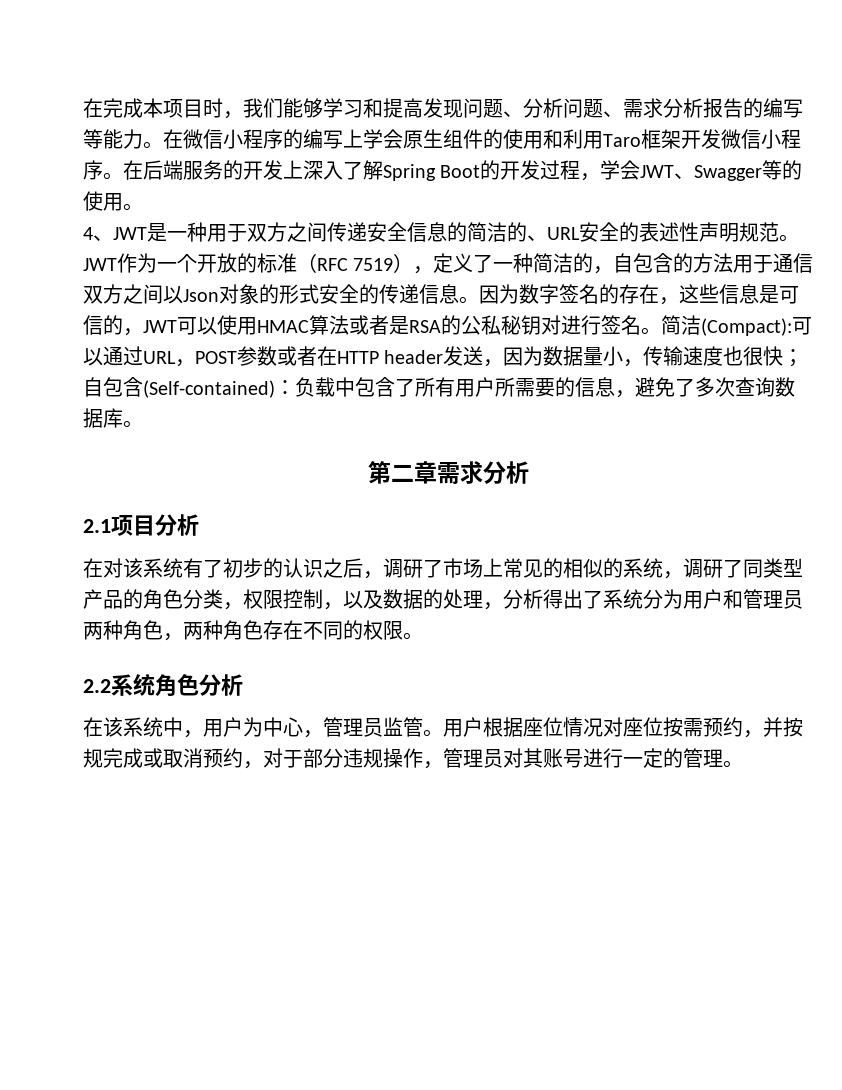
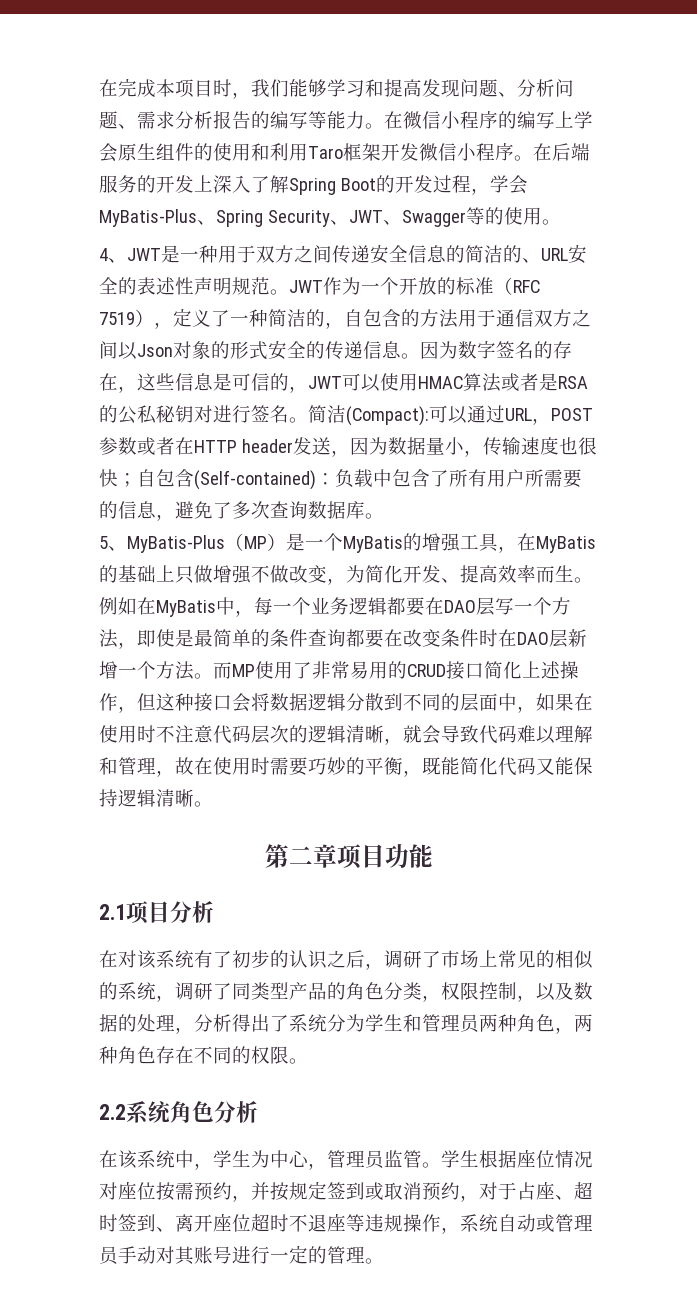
- 在后端服务的开发上深入了解Spring Boot的开发过程，学会JWT、Swagger等的使用。
+ 在后端服务的开发上深入了解Spring Boot的开发过程，学会MyBatis-Plus、Spring Security、JWT、Swagger等的使用。
+ 5、MyBatis-Plus（MP）是一个MyBatis的增强工具，在MyBatis的基础上只做增强不做改变，为简化开发、提高效率而生。例如在MyBatis中，每一个业务逻辑都要在DAO层写一个方法，即使是最简单的条件查询都要在改变条件时在DAO层新增一个方法。而MP使用了非常易用的CRUD接口简化上述操作，但这种接口会将数据逻辑分散到不同的层面中，如果在使用时不注意代码层次的逻辑清晰，就会导致代码难以理解和管理，故在使用时需要巧妙的平衡，既能简化代码又能保持逻辑清晰。
- 第二章需求分析
+ 第二章项目功能
- 在对该系统有了初步的认识之后，调研了市场上常见的相似的系统，调研了同类型产品的角色分类，权限控制，以及数据的处理，分析得出了系统分为用户和管理员两种角色，两种角色存在不同的权限。
+ 在对该系统有了初步的认识之后，调研了市场上常见的相似的系统，调研了同类型产品的角色分类，权限控制，以及数据的处理，分析得出了系统分为学生和管理员两种角色，两种角色存在不同的权限。
- 在该系统中，用户为中心，管理员监管。
+ 在该系统中，学生为中心，管理员监管。
- 用户根据座位情况对座位按需预约，并按规完成或取消预约，对于部分违规操作，管理员对其账号进行一定的管理。
+ 学生根据座位情况对座位按需预约，并按规定签到或取消预约，对于占座、超时签到、离开座位超时不退座等违规操作，系统自动或管理员手动对其账号进行一定的管理。

